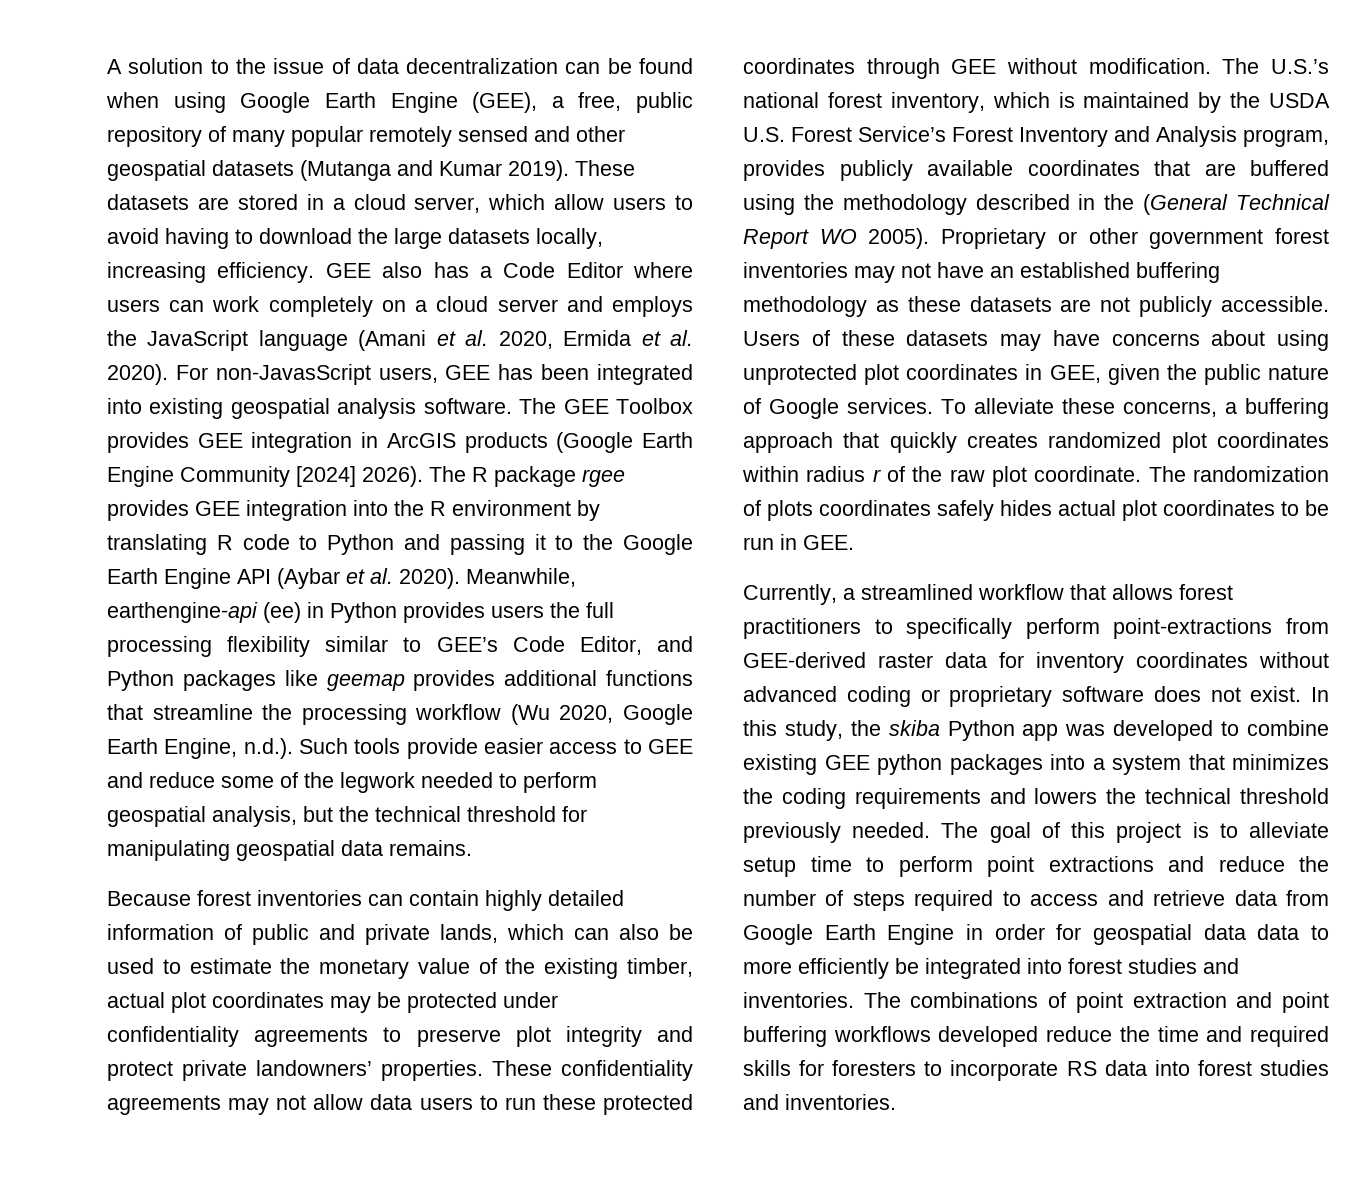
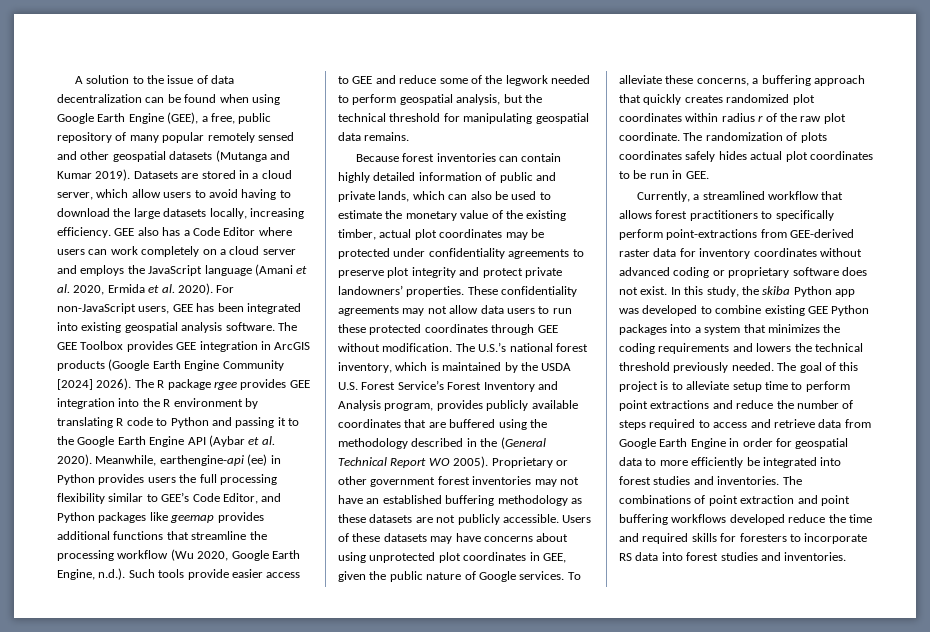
- These datasets are stored in a cloud server, which allow users to avoid having to download the large datasets locally, increasing efficiency.
+ Datasets are stored in a cloud server, which allow users to avoid having to download the large datasets locally, increasing efficiency.
- For non-JavasScript users, GEE has been integrated into existing geospatial analysis software.
+ For non-JavaScript users, GEE has been integrated into existing geospatial analysis software.
- In this study, the skiba Python app was developed to combine existing GEE python packages into a system that minimizes the coding requirements and lowers the technical threshold previously needed.
+ In this study, the skiba Python app was developed to combine existing GEE Python packages into a system that minimizes the coding requirements and lowers the technical threshold previously needed.
- The goal of this project is to alleviate setup time to perform point extractions and reduce the number of steps required to access and retrieve data from Google Earth Engine in order for geospatial data data to more efficiently be integrated into forest studies and inventories.
+ The goal of this project is to alleviate setup time to perform point extractions and reduce the number of steps required to access and retrieve data from Google Earth Engine in order for geospatial data to more efficiently be integrated into forest studies and inventories.

